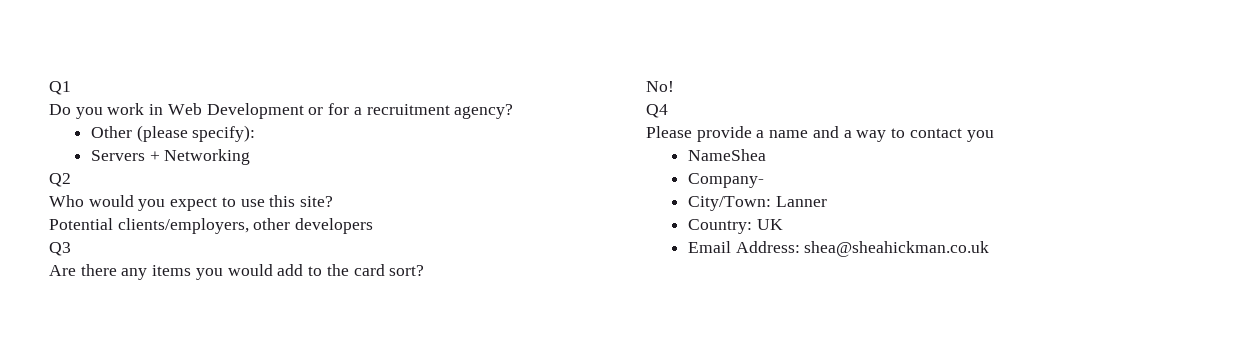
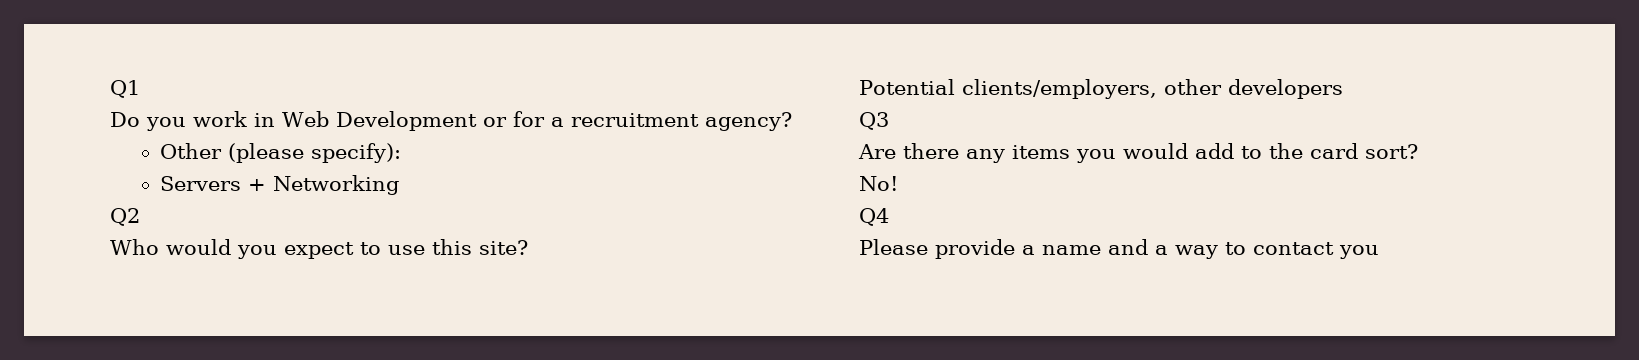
- NameShea
- Company-
- City/Town: Lanner
- Country: UK
- Email Address: shea@sheahickman.co.uk

